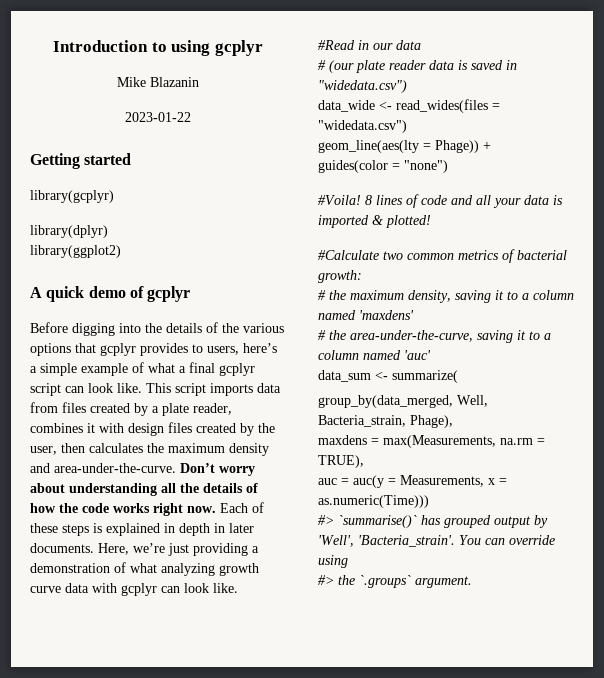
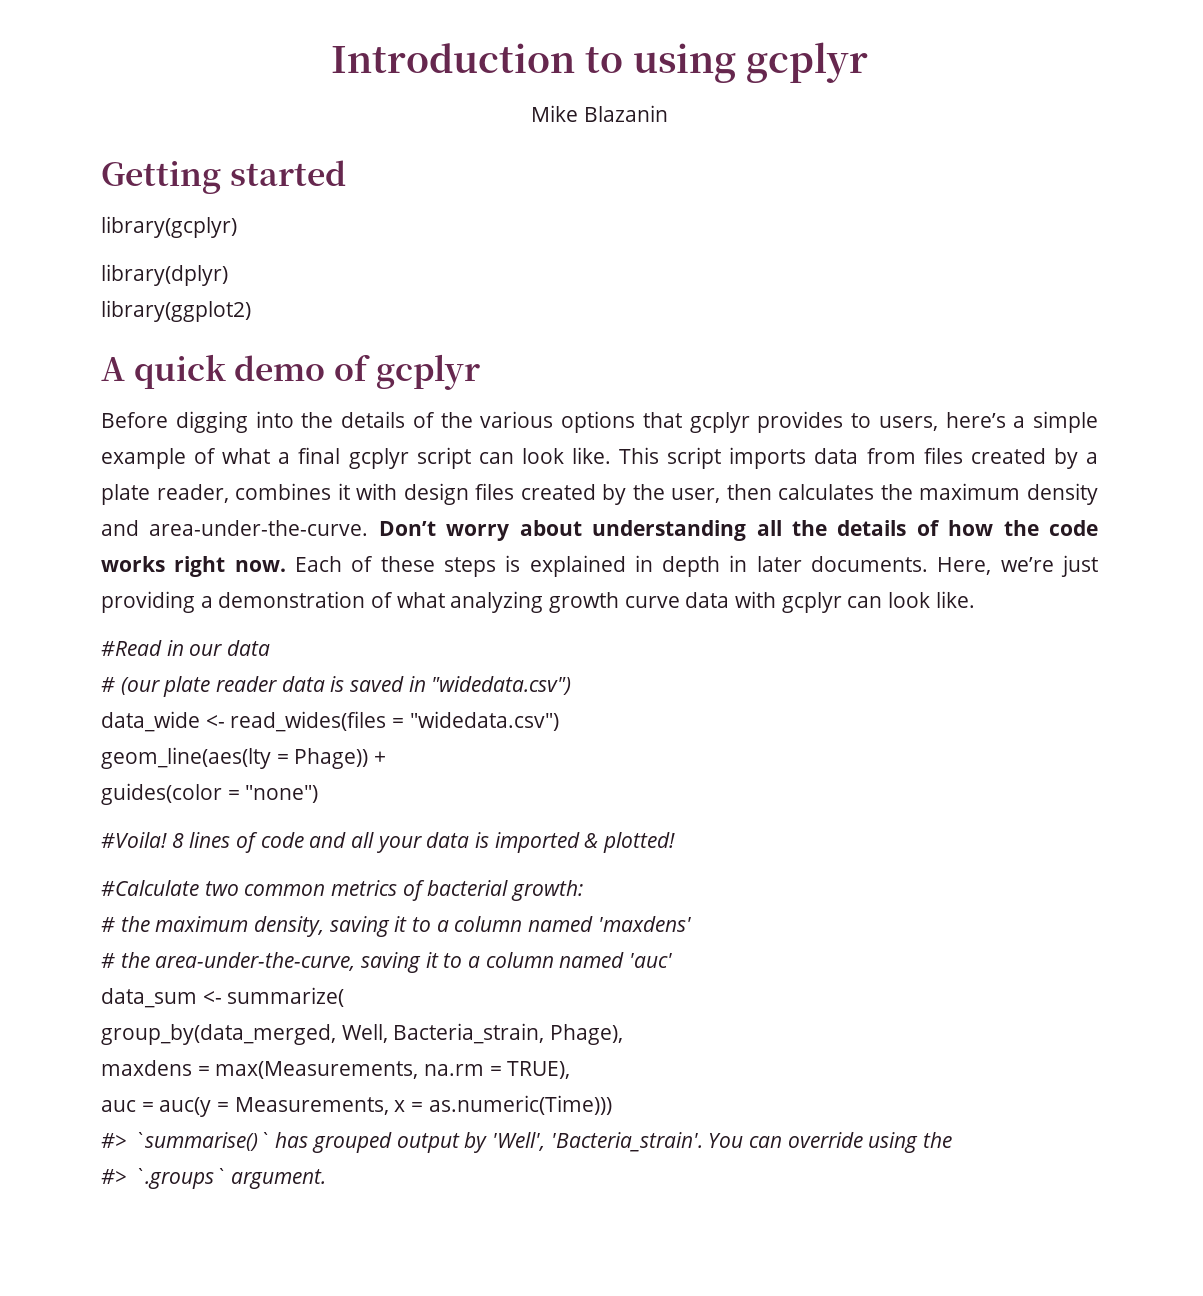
- 2023-01-22
- You can override using
- #> the `.groups` argument.
+ You can override using the
+ #> `.groups` argument.

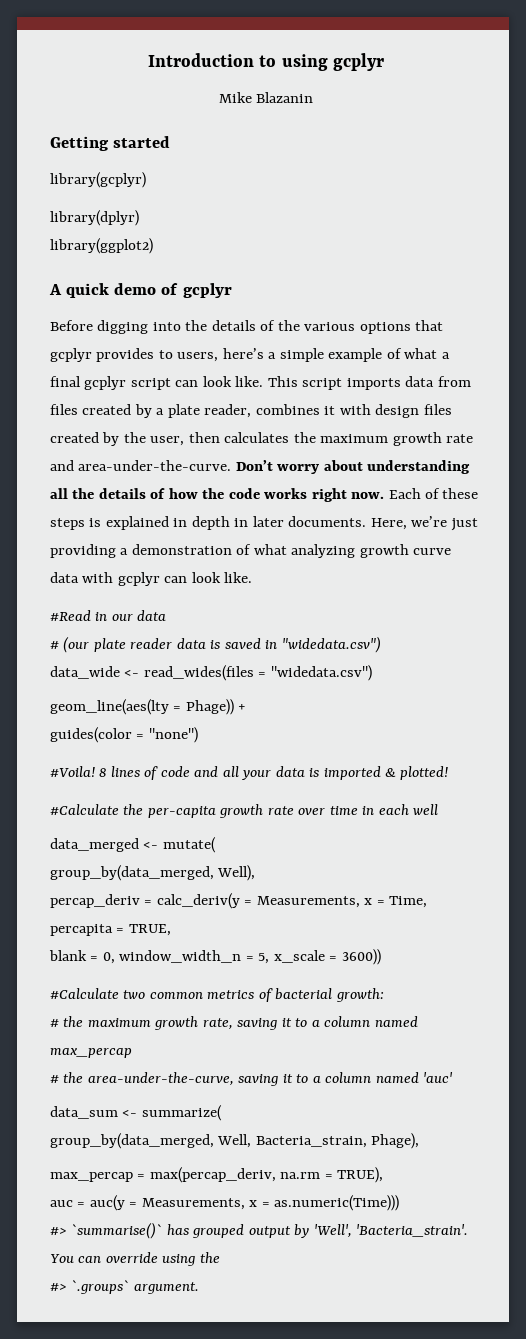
- This script imports data from files created by a plate reader, combines it with design files created by the user, then calculates the maximum density and area-under-the-curve.
+ This script imports data from files created by a plate reader, combines it with design files created by the user, then calculates the maximum growth rate and area-under-the-curve.
+ #Calculate the per-capita growth rate over time in each well
+ data_merged <- mutate(
+ group_by(data_merged, Well),
+ percap_deriv = calc_deriv(y = Measurements, x = Time, percapita = TRUE,
+ blank = 0, window_width_n = 5, x_scale = 3600))
- # the maximum density, saving it to a column named 'maxdens'
+ # the maximum growth rate, saving it to a column named max_percap
- maxdens = max(Measurements, na.rm = TRUE),
+ max_percap = max(percap_deriv, na.rm = TRUE),

